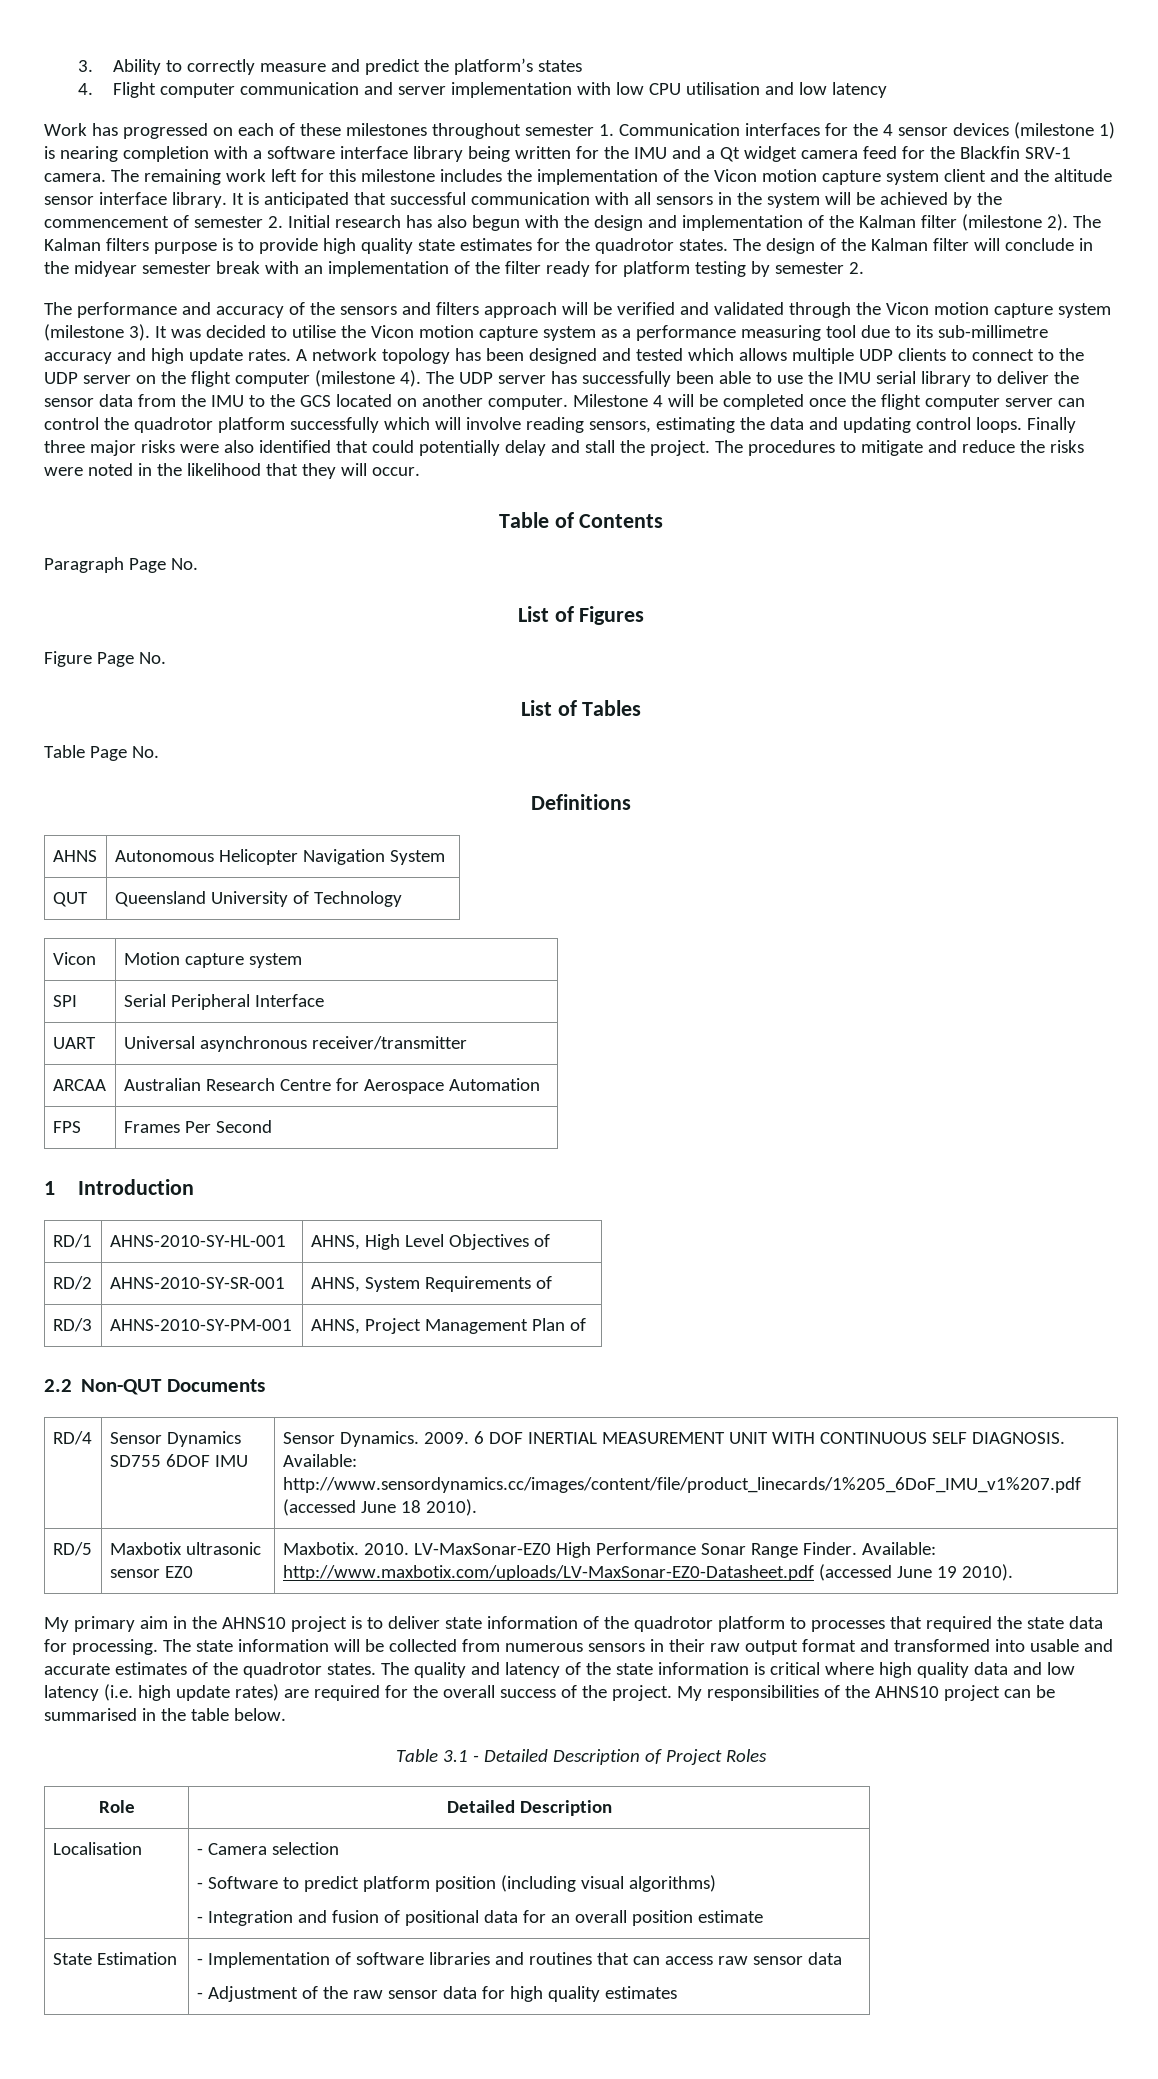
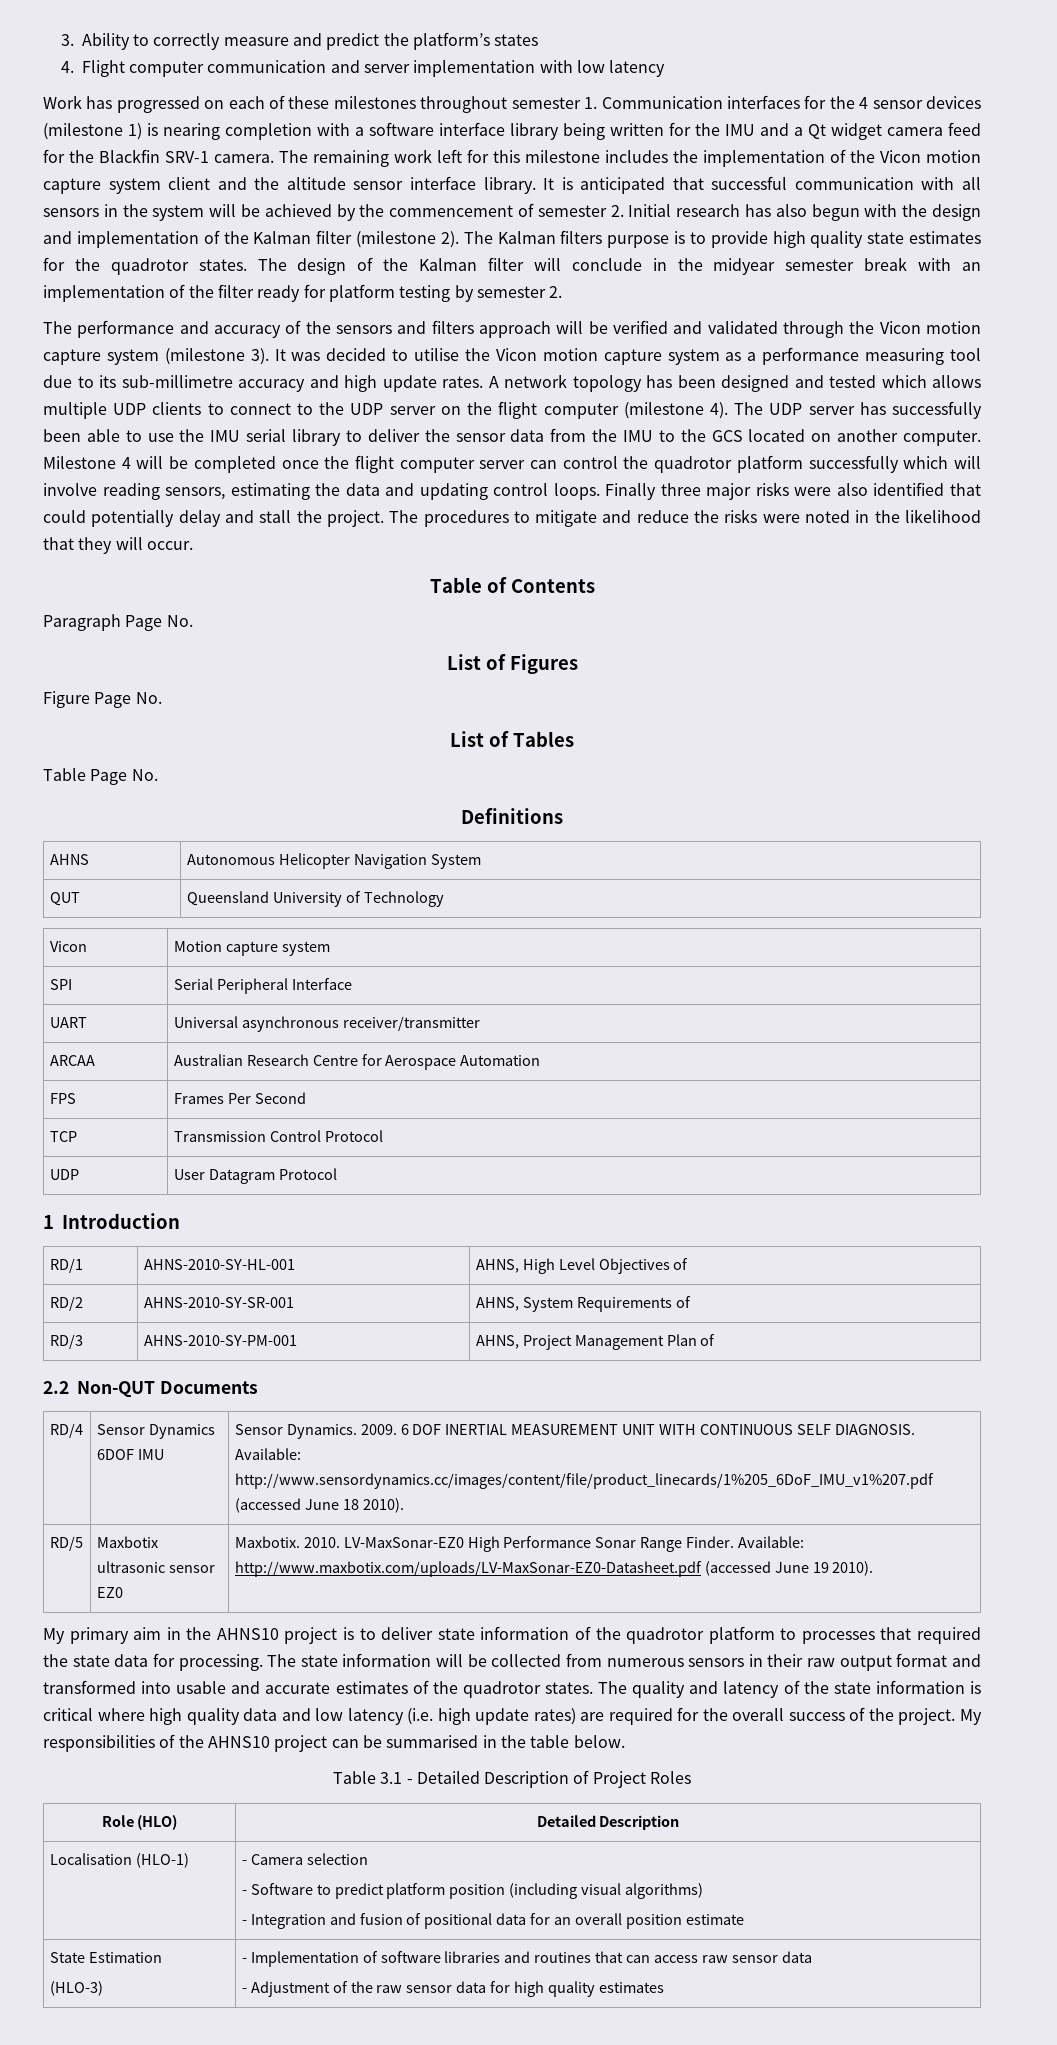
- 4. Flight computer communication and server implementation with low CPU utilisation and low latency
+ 4. Flight computer communication and server implementation with low latency
+ TCP | Transmission Control Protocol
+ UDP | User Datagram Protocol
- RD/4 | Sensor Dynamics SD755 6DOF IMU | Sensor Dynamics. 2009. 6 DOF INERTIAL MEASUREMENT UNIT WITH CONTINUOUS SELF DIAGNOSIS. Available: http://www.sensordynamics.cc/images/content/file/product_linecards/1%205_6DoF_IMU_v1%207.pdf (accessed June 18 2010).
+ RD/4 | Sensor Dynamics 6DOF IMU | Sensor Dynamics. 2009. 6 DOF INERTIAL MEASUREMENT UNIT WITH CONTINUOUS SELF DIAGNOSIS. Available: http://www.sensordynamics.cc/images/content/file/product_linecards/1%205_6DoF_IMU_v1%207.pdf (accessed June 18 2010).
- Role | Detailed Description
+ Role (HLO) | Detailed Description
- Localisation | - Camera selection
+ Localisation (HLO-1) | - Camera selection
- State Estimation | - Implementation of software libraries and routines that can access raw sensor data
+ State Estimation
+ (HLO-3) | - Implementation of software libraries and routines that can access raw sensor data

